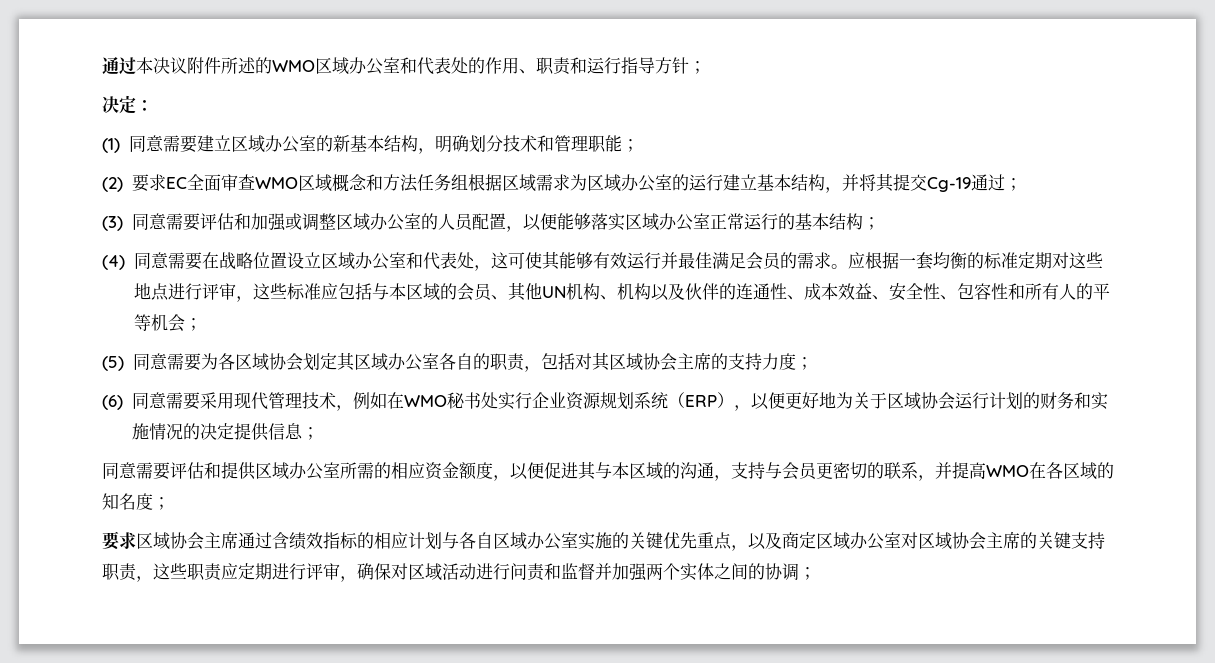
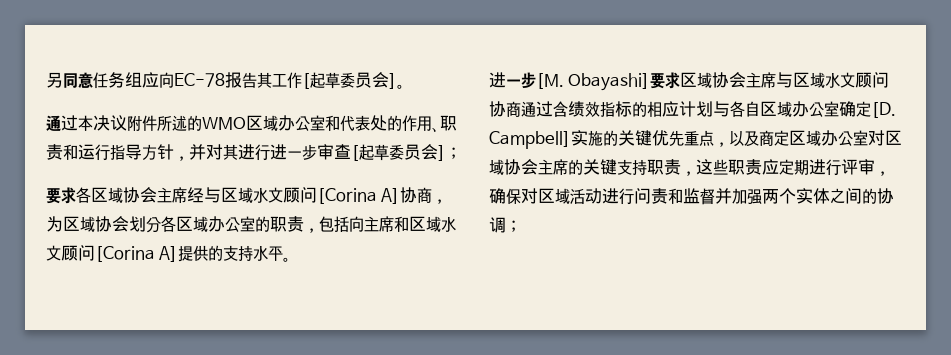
+ 另同意任务组应向EC-78报告其工作[起草委员会]。
- 通过本决议附件所述的WMO区域办公室和代表处的作用、职责和运行指导方针；
- 决定：
- (1)同意需要建立区域办公室的新基本结构，明确划分技术和管理职能；
- (2)要求EC全面审查WMO区域概念和方法任务组根据区域需求为区域办公室的运行建立基本结构，并将其提交Cg-19通过；
- (3)同意需要评估和加强或调整区域办公室的人员配置，以便能够落实区域办公室正常运行的基本结构；
- (4)同意需要在战略位置设立区域办公室和代表处，这可使其能够有效运行并最佳满足会员的需求。应根据一套均衡的标准定期对这些地点进行评审，这些标准应包括与本区域的会员、其他UN机构、机构以及伙伴的连通性、成本效益、安全性、包容性和所有人的平等机会；
- (5)同意需要为各区域协会划定其区域办公室各自的职责，包括对其区域协会主席的支持力度；
- (6)同意需要采用现代管理技术，例如在WMO秘书处实行企业资源规划系统（ERP），以便更好地为关于区域协会运行计划的财务和实施情况的决定提供信息；
- 同意需要评估和提供区域办公室所需的相应资金额度，以便促进其与本区域的沟通，支持与会员更密切的联系，并提高WMO在各区域的知名度；
- 要求区域协会主席通过含绩效指标的相应计划与各自区域办公室实施的关键优先重点，以及商定区域办公室对区域协会主席的关键支持职责，这些职责应定期进行评审，确保对区域活动进行问责和监督并加强两个实体之间的协调；
+ 通过本决议附件所述的WMO区域办公室和代表处的作用、职责和运行指导方针，并对其进行进一步审查[起草委员会]；
+ 要求各区域协会主席经与区域水文顾问[Corina A]协商，为区域协会划分各区域办公室的职责，包括向主席和区域水文顾问[Corina A]提供的支持水平。
+ 进一步[M. Obayashi]要求区域协会主席与区域水文顾问协商通过含绩效指标的相应计划与各自区域办公室确定[D. Campbell]实施的关键优先重点，以及商定区域办公室对区域协会主席的关键支持职责，这些职责应定期进行评审，确保对区域活动进行问责和监督并加强两个实体之间的协调；

